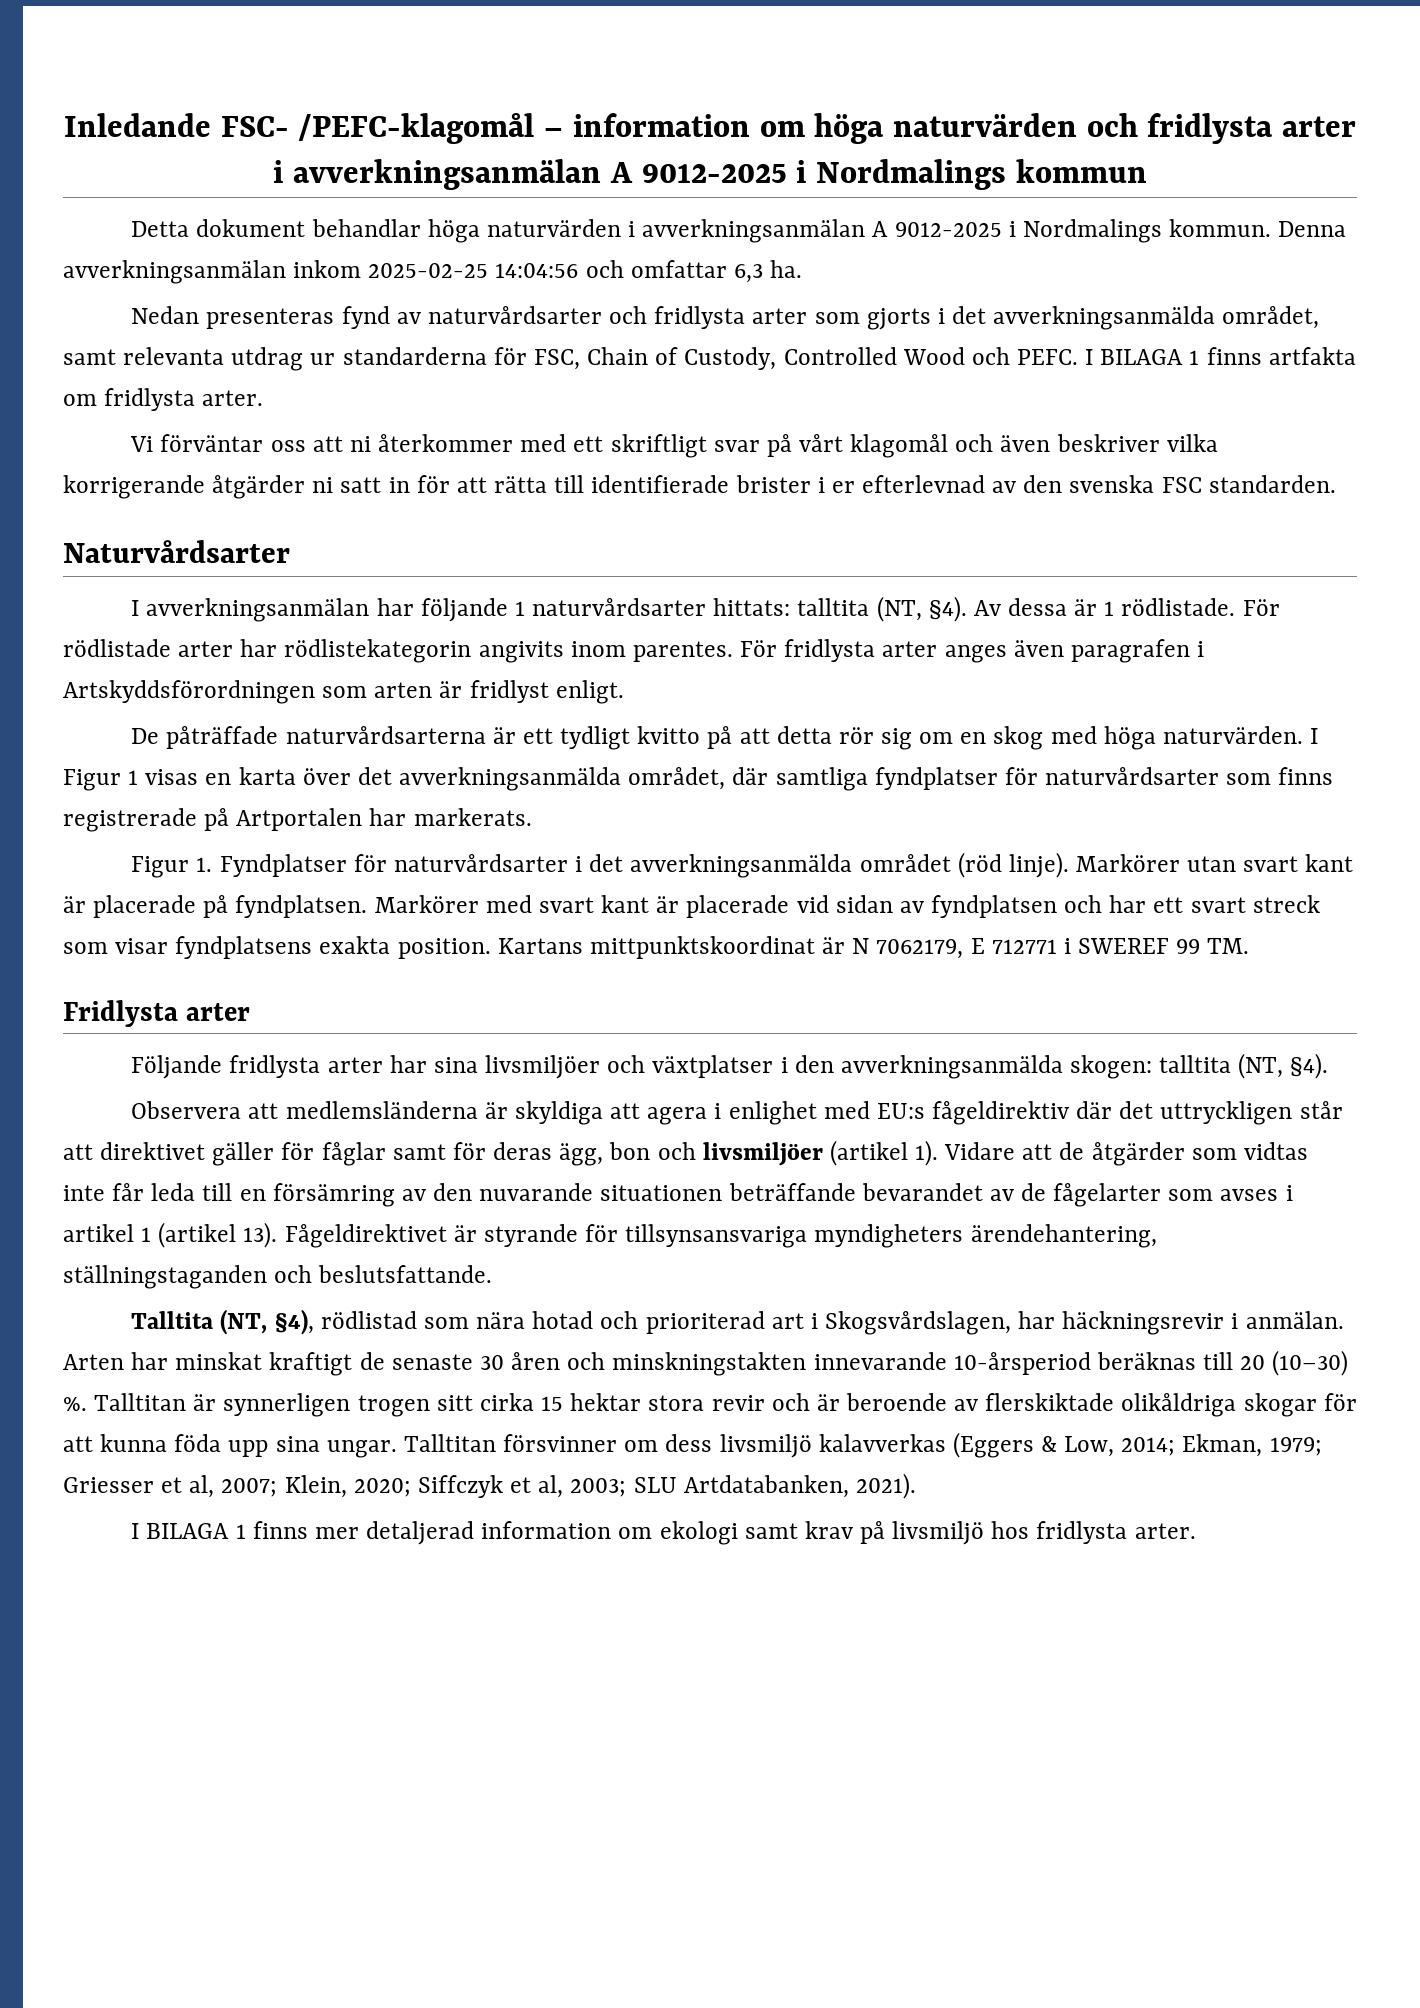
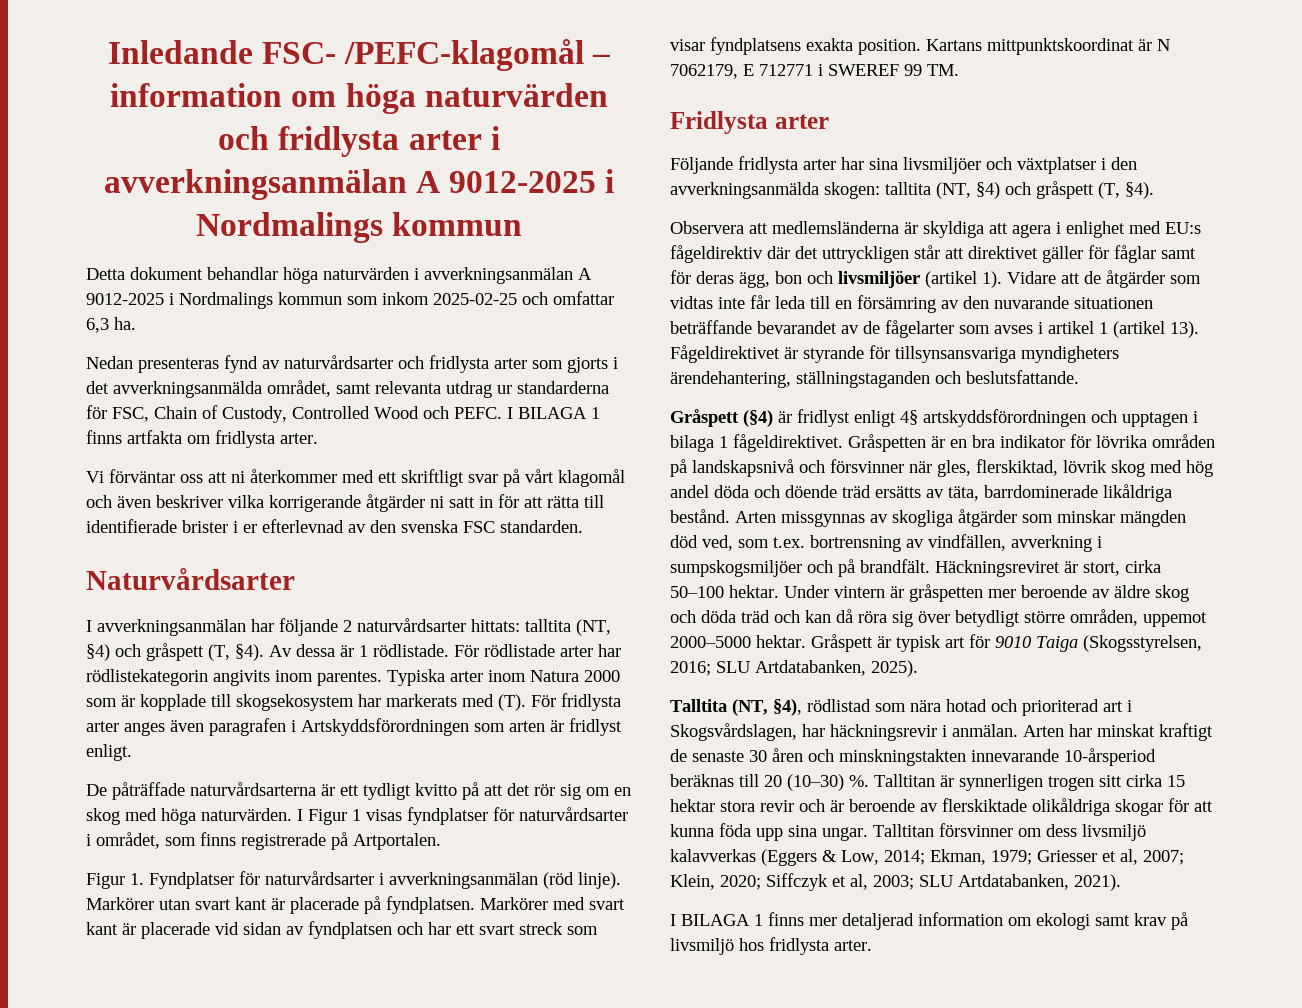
- Detta dokument behandlar höga naturvärden i avverkningsanmälan A 9012-2025 i Nordmalings kommun. Denna avverkningsanmälan inkom 2025-02-25 14:04:56 och omfattar 6,3 ha.
+ Detta dokument behandlar höga naturvärden i avverkningsanmälan A 9012-2025 i Nordmalings kommun som inkom 2025-02-25 och omfattar 6,3 ha.
- I avverkningsanmälan har följande 1 naturvårdsarter hittats: talltita (NT, §4).
+ I avverkningsanmälan har följande 2 naturvårdsarter hittats: talltita (NT, §4) och gråspett (T, §4).
- För fridlysta arter anges även paragrafen i Artskyddsförordningen som arten är fridlyst enligt.
+ Typiska arter inom Natura 2000 som är kopplade till skogsekosystem har markerats med (T). För fridlysta arter anges även paragrafen i Artskyddsförordningen som arten är fridlyst enligt.
- De påträffade naturvårdsarterna är ett tydligt kvitto på att detta rör sig om en skog med höga naturvärden.
+ De påträffade naturvårdsarterna är ett tydligt kvitto på att det rör sig om en skog med höga naturvärden.
- I Figur 1 visas en karta över det avverkningsanmälda området, där samtliga fyndplatser för naturvårdsarter som finns registrerade på Artportalen har markerats.
+ I Figur 1 visas fyndplatser för naturvårdsarter i området, som finns registrerade på Artportalen.
- Figur 1. Fyndplatser för naturvårdsarter i det avverkningsanmälda området (röd linje).
+ Figur 1. Fyndplatser för naturvårdsarter i avverkningsanmälan (röd linje).
- Följande fridlysta arter har sina livsmiljöer och växtplatser i den avverkningsanmälda skogen: talltita (NT, §4).
+ Följande fridlysta arter har sina livsmiljöer och växtplatser i den avverkningsanmälda skogen: talltita (NT, §4) och gråspett (T, §4).
+ Gråspett (§4) är fridlyst enligt 4§ artskyddsförordningen och upptagen i bilaga 1 fågeldirektivet. Gråspetten är en bra indikator för lövrika områden på landskapsnivå och försvinner när gles, flerskiktad, lövrik skog med hög andel döda och döende träd ersätts av täta, barrdominerade likåldriga bestånd. Arten missgynnas av skogliga åtgärder som minskar mängden död ved, som t.ex. bortrensning av vindfällen, avverkning i sumpskogsmiljöer och på brandfält. Häckningsreviret är stort, cirka 50–100 hektar. Under vintern är gråspetten mer beroende av äldre skog och döda träd och kan då röra sig över betydligt större områden, uppemot 2000–5000 hektar. Gråspett är typisk art för 9010 Taiga (Skogsstyrelsen, 2016; SLU Artdatabanken, 2025).

